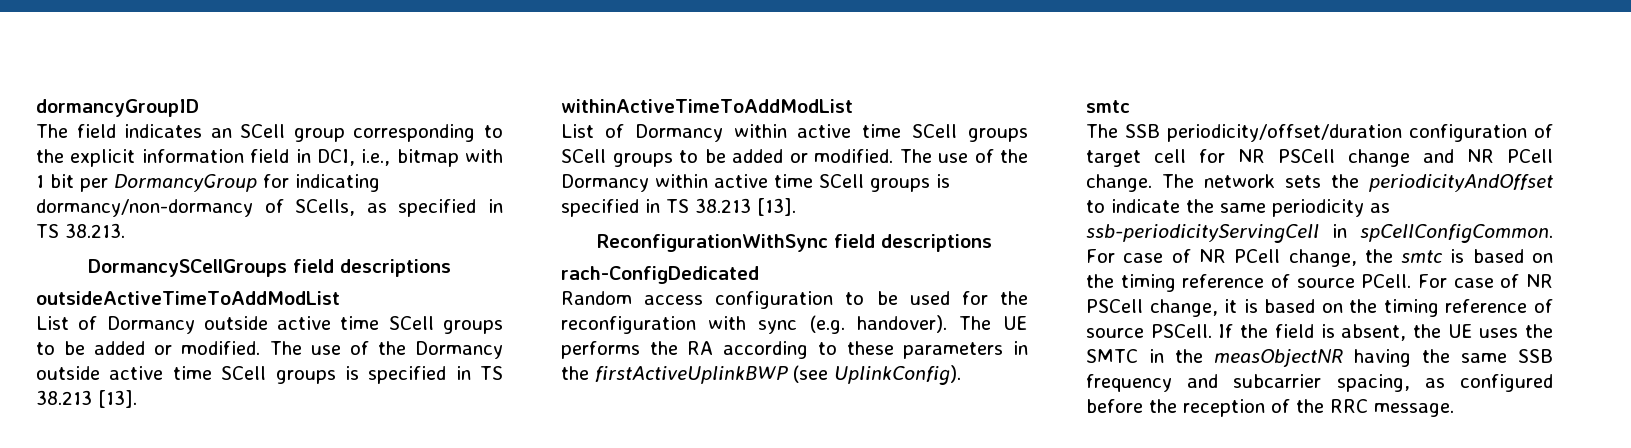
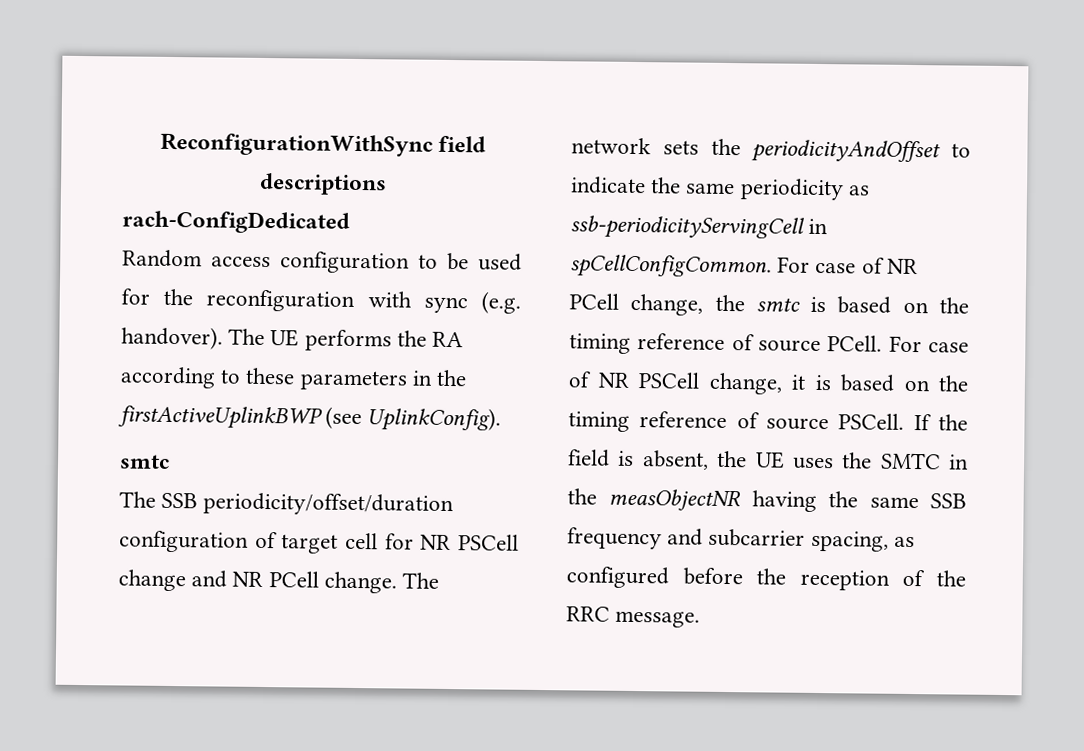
- dormancyGroupID
- The field indicates an SCell group corresponding to the explicit information field in DCI, i.e., bitmap with 1 bit per DormancyGroup for indicating dormancy/non-dormancy of SCells, as specified in TS 38.213.
- DormancySCellGroups field descriptions
- outsideActiveTimeToAddModList
- List of Dormancy outside active time SCell groups to be added or modified. The use of the Dormancy outside active time SCell groups is specified in TS 38.213 [13].
- withinActiveTimeToAddModList
- List of Dormancy within active time SCell groups SCell groups to be added or modified. The use of the Dormancy within active time SCell groups is specified in TS 38.213 [13].

